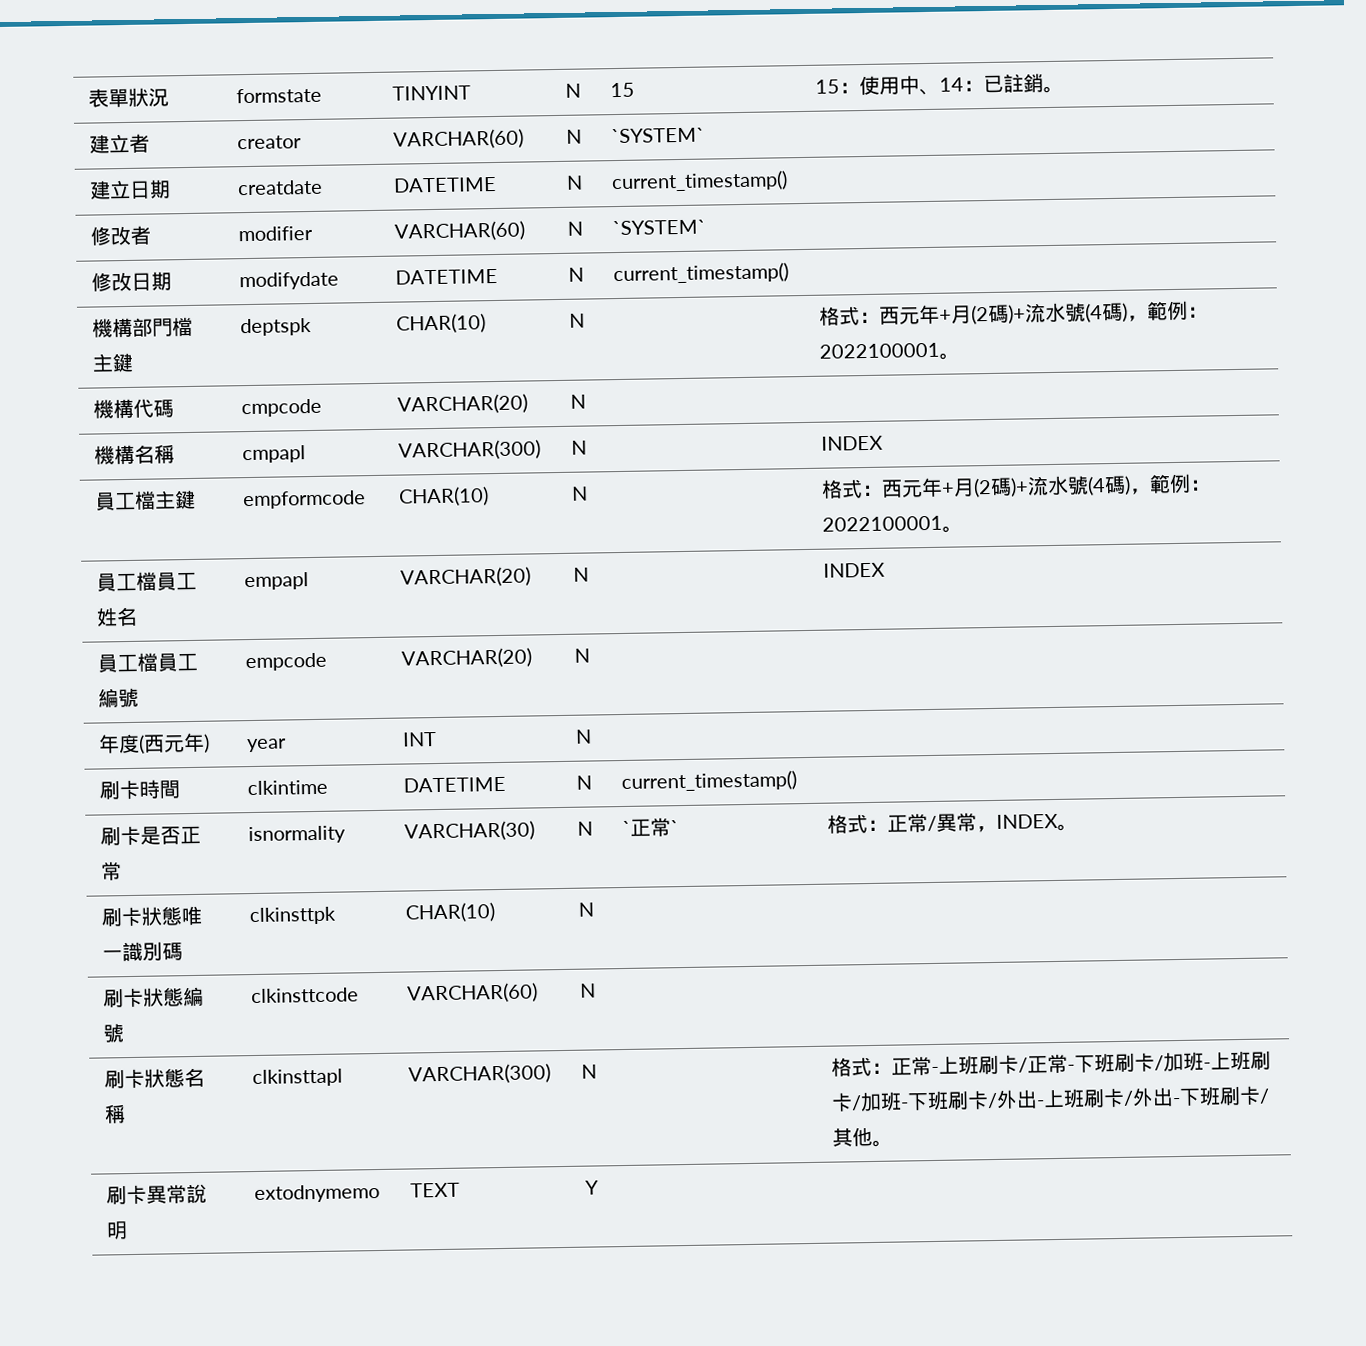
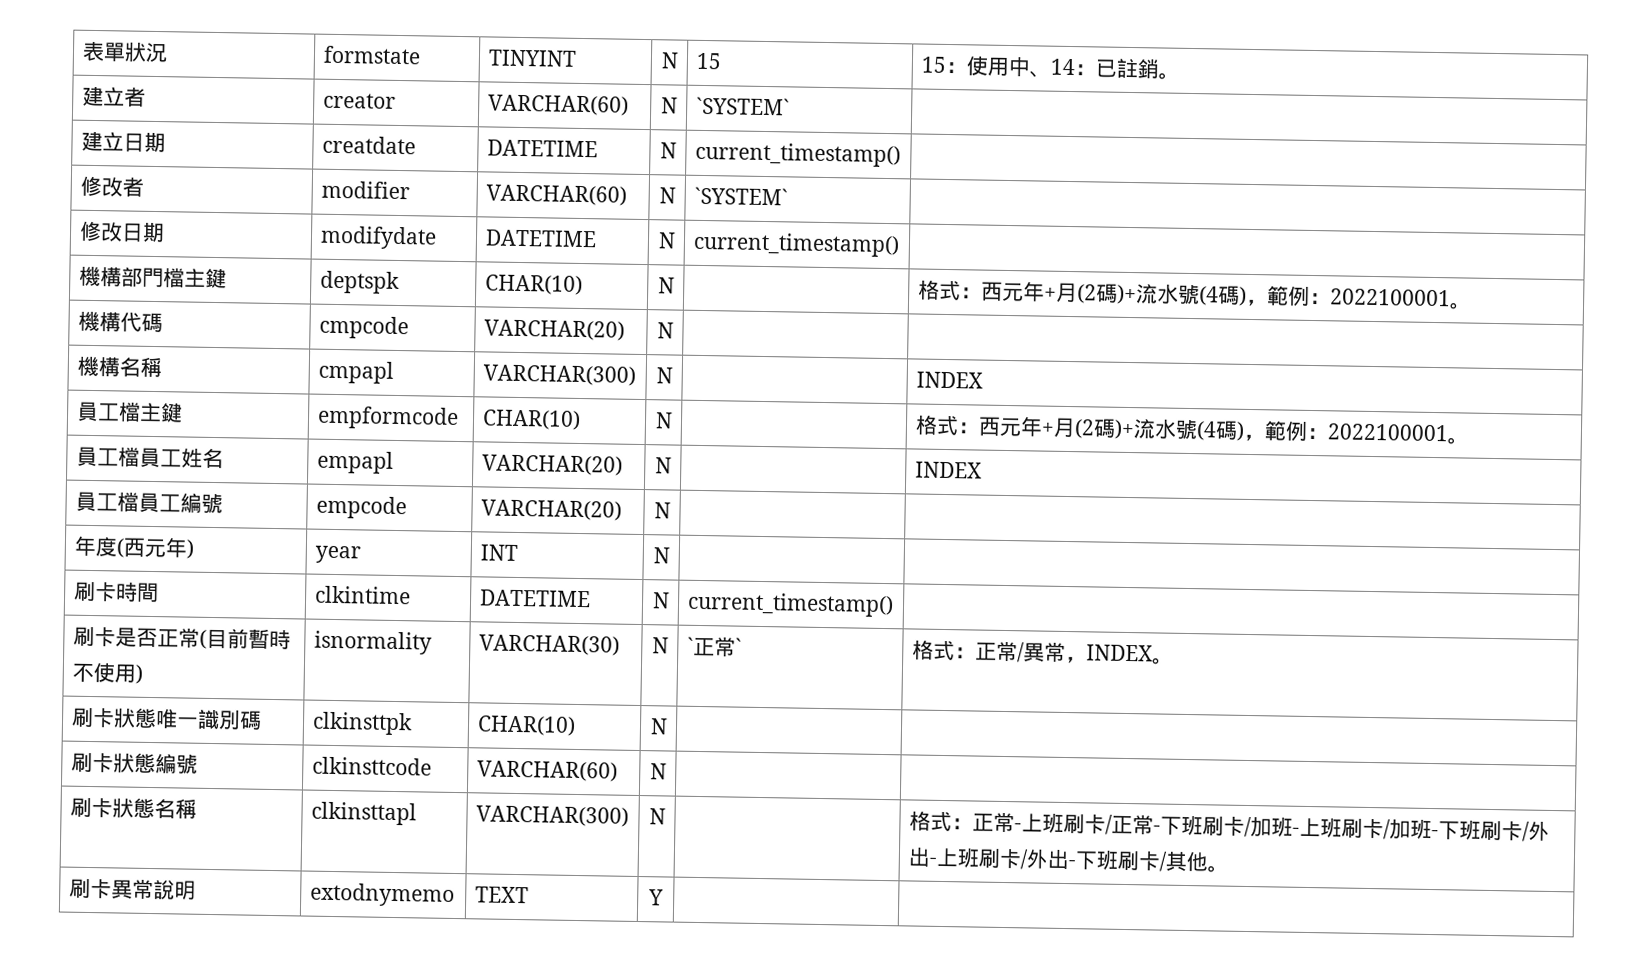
- 刷卡是否正常 | isnormality | VARCHAR(30) | N | `正常` | 格式：正常/異常，INDEX。
+ 刷卡是否正常(目前暫時不使用) | isnormality | VARCHAR(30) | N | `正常` | 格式：正常/異常，INDEX。

